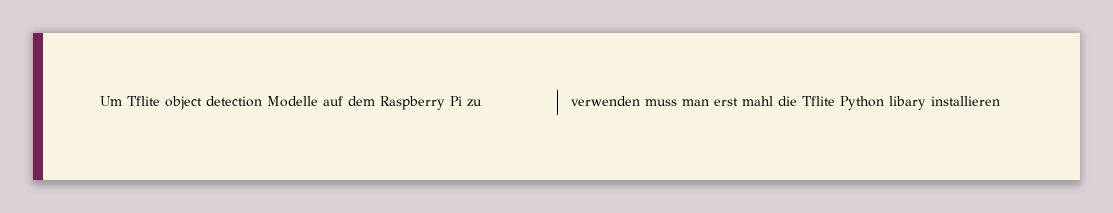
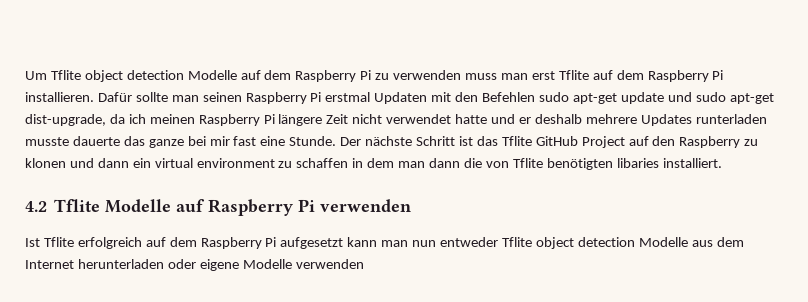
- Um Tflite object detection Modelle auf dem Raspberry Pi zu verwenden muss man erst mahl die Tflite Python libary installieren
+ Um Tflite object detection Modelle auf dem Raspberry Pi zu verwenden muss man erst Tflite auf dem Raspberry Pi installieren. Dafür sollte man seinen Raspberry Pi erstmal Updaten mit den Befehlen sudo apt-get update und sudo apt-get dist-upgrade, da ich meinen Raspberry Pi längere Zeit nicht verwendet hatte und er deshalb mehrere Updates runterladen musste dauerte das ganze bei mir fast eine Stunde. Der nächste Schritt ist das Tflite GitHub Project auf den Raspberry zu klonen und dann ein virtual environment zu schaffen in dem man dann die von Tflite benötigten libaries installiert.
+ 4.2 Tflite Modelle auf Raspberry Pi verwenden
+ Ist Tflite erfolgreich auf dem Raspberry Pi aufgesetzt kann man nun entweder Tflite object detection Modelle aus dem Internet herunterladen oder eigene Modelle verwenden

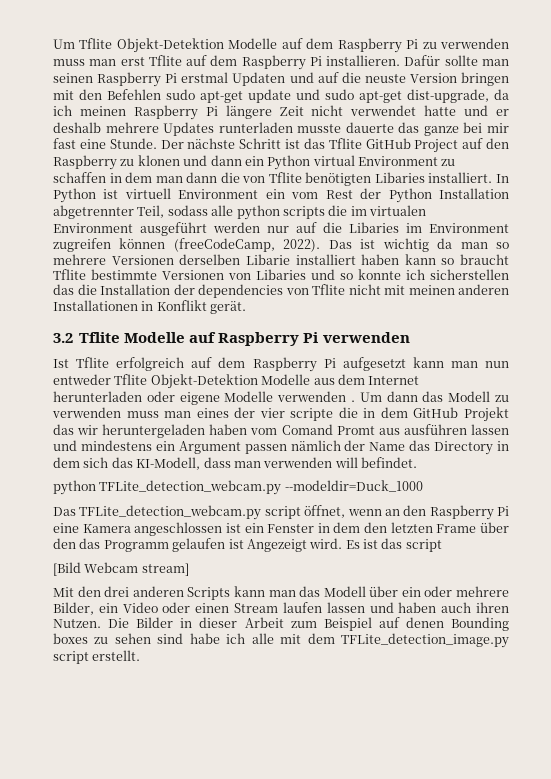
- Um Tflite object detection Modelle auf dem Raspberry Pi zu verwenden muss man erst Tflite auf dem Raspberry Pi installieren.
+ Um Tflite Objekt-Detektion Modelle auf dem Raspberry Pi zu verwenden muss man erst Tflite auf dem Raspberry Pi installieren.
- Dafür sollte man seinen Raspberry Pi erstmal Updaten mit den Befehlen sudo apt-get update und sudo apt-get dist-upgrade, da ich meinen Raspberry Pi längere Zeit nicht verwendet hatte und er deshalb mehrere Updates runterladen musste dauerte das ganze bei mir fast eine Stunde.
+ Dafür sollte man seinen Raspberry Pi erstmal Updaten und auf die neuste Version bringen mit den Befehlen sudo apt-get update und sudo apt-get dist-upgrade, da ich meinen Raspberry Pi längere Zeit nicht verwendet hatte und er deshalb mehrere Updates runterladen musste dauerte das ganze bei mir fast eine Stunde.
- Der nächste Schritt ist das Tflite GitHub Project auf den Raspberry zu klonen und dann ein virtual environment zu schaffen in dem man dann die von Tflite benötigten libaries installiert.
- 4.2 Tflite Modelle auf Raspberry Pi verwenden
+ Der nächste Schritt ist das Tflite GitHub Project auf den Raspberry zu klonen und dann ein Python virtual Environment zu schaffen in dem man dann die von Tflite benötigten Libaries installiert. In Python ist virtuell Environment ein vom Rest der Python Installation abgetrennter Teil, sodass alle python scripts die im virtualen Environment ausgeführt werden nur auf die Libaries im Environment zugreifen können (freeCodeCamp, 2022). Das ist wichtig da man so mehrere Versionen derselben Libarie installiert haben kann so braucht Tflite bestimmte Versionen von Libaries und so konnte ich sicherstellen das die Installation der dependencies von Tflite nicht mit meinen anderen Installationen in Konflikt gerät.
+ 3.2 Tflite Modelle auf Raspberry Pi verwenden
- Ist Tflite erfolgreich auf dem Raspberry Pi aufgesetzt kann man nun entweder Tflite object detection Modelle aus dem Internet herunterladen oder eigene Modelle verwenden
+ Ist Tflite erfolgreich auf dem Raspberry Pi aufgesetzt kann man nun entweder Tflite Objekt-Detektion Modelle aus dem Internet herunterladen oder eigene Modelle verwenden . Um dann das Modell zu verwenden muss man eines der vier scripte die in dem GitHub Projekt das wir heruntergeladen haben vom Comand Promt aus ausführen lassen und mindestens ein Argument passen nämlich der Name das Directory in dem sich das KI-Modell, dass man verwenden will befindet.
+ python TFLite_detection_webcam.py --modeldir=Duck_1000
+ Das TFLite_detection_webcam.py script öffnet, wenn an den Raspberry Pi eine Kamera angeschlossen ist ein Fenster in dem den letzten Frame über den das Programm gelaufen ist Angezeigt wird. Es ist das script
+ [Bild Webcam stream]
+ Mit den drei anderen Scripts kann man das Modell über ein oder mehrere Bilder, ein Video oder einen Stream laufen lassen und haben auch ihren Nutzen. Die Bilder in dieser Arbeit zum Beispiel auf denen Bounding boxes zu sehen sind habe ich alle mit dem TFLite_detection_image.py script erstellt.

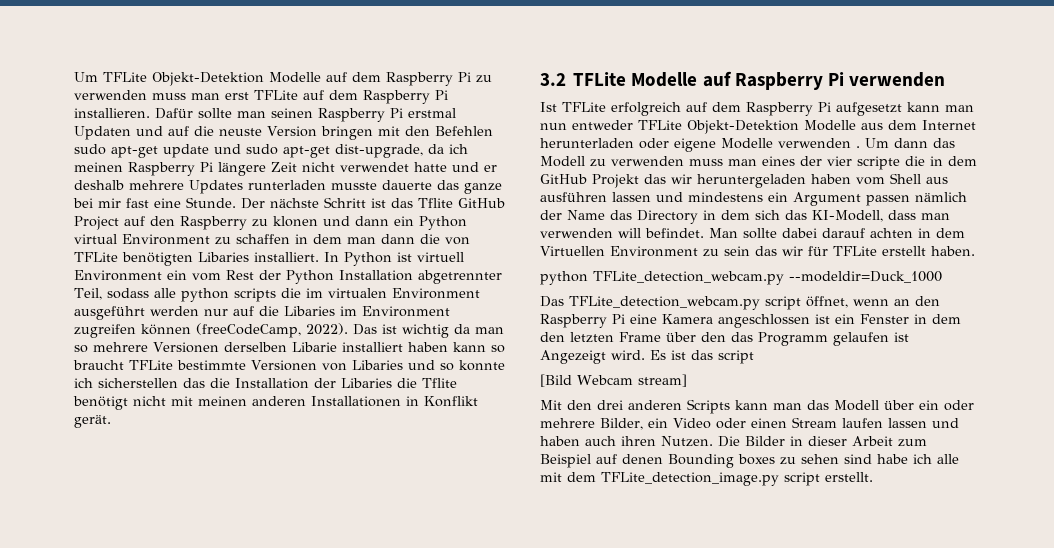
- Um Tflite Objekt-Detektion Modelle auf dem Raspberry Pi zu verwenden muss man erst Tflite auf dem Raspberry Pi installieren.
+ Um TFLite Objekt-Detektion Modelle auf dem Raspberry Pi zu verwenden muss man erst TFLite auf dem Raspberry Pi installieren.
- Der nächste Schritt ist das Tflite GitHub Project auf den Raspberry zu klonen und dann ein Python virtual Environment zu schaffen in dem man dann die von Tflite benötigten Libaries installiert.
+ Der nächste Schritt ist das Tflite GitHub Project auf den Raspberry zu klonen und dann ein Python virtual Environment zu schaffen in dem man dann die von TFLite benötigten Libaries installiert.
- Das ist wichtig da man so mehrere Versionen derselben Libarie installiert haben kann so braucht Tflite bestimmte Versionen von Libaries und so konnte ich sicherstellen das die Installation der dependencies von Tflite nicht mit meinen anderen Installationen in Konflikt gerät.
+ Das ist wichtig da man so mehrere Versionen derselben Libarie installiert haben kann so braucht TFLite bestimmte Versionen von Libaries und so konnte ich sicherstellen das die Installation der Libaries die Tflite benötigt nicht mit meinen anderen Installationen in Konflikt gerät.
- 3.2 Tflite Modelle auf Raspberry Pi verwenden
+ 3.2 TFLite Modelle auf Raspberry Pi verwenden
- Ist Tflite erfolgreich auf dem Raspberry Pi aufgesetzt kann man nun entweder Tflite Objekt-Detektion Modelle aus dem Internet herunterladen oder eigene Modelle verwenden .
+ Ist TFLite erfolgreich auf dem Raspberry Pi aufgesetzt kann man nun entweder TFLite Objekt-Detektion Modelle aus dem Internet herunterladen oder eigene Modelle verwenden .
- Um dann das Modell zu verwenden muss man eines der vier scripte die in dem GitHub Projekt das wir heruntergeladen haben vom Comand Promt aus ausführen lassen und mindestens ein Argument passen nämlich der Name das Directory in dem sich das KI-Modell, dass man verwenden will befindet.
+ Um dann das Modell zu verwenden muss man eines der vier scripte die in dem GitHub Projekt das wir heruntergeladen haben vom Shell aus ausführen lassen und mindestens ein Argument passen nämlich der Name das Directory in dem sich das KI-Modell, dass man verwenden will befindet. Man sollte dabei darauf achten in dem Virtuellen Environment zu sein das wir für TFLite erstellt haben.

